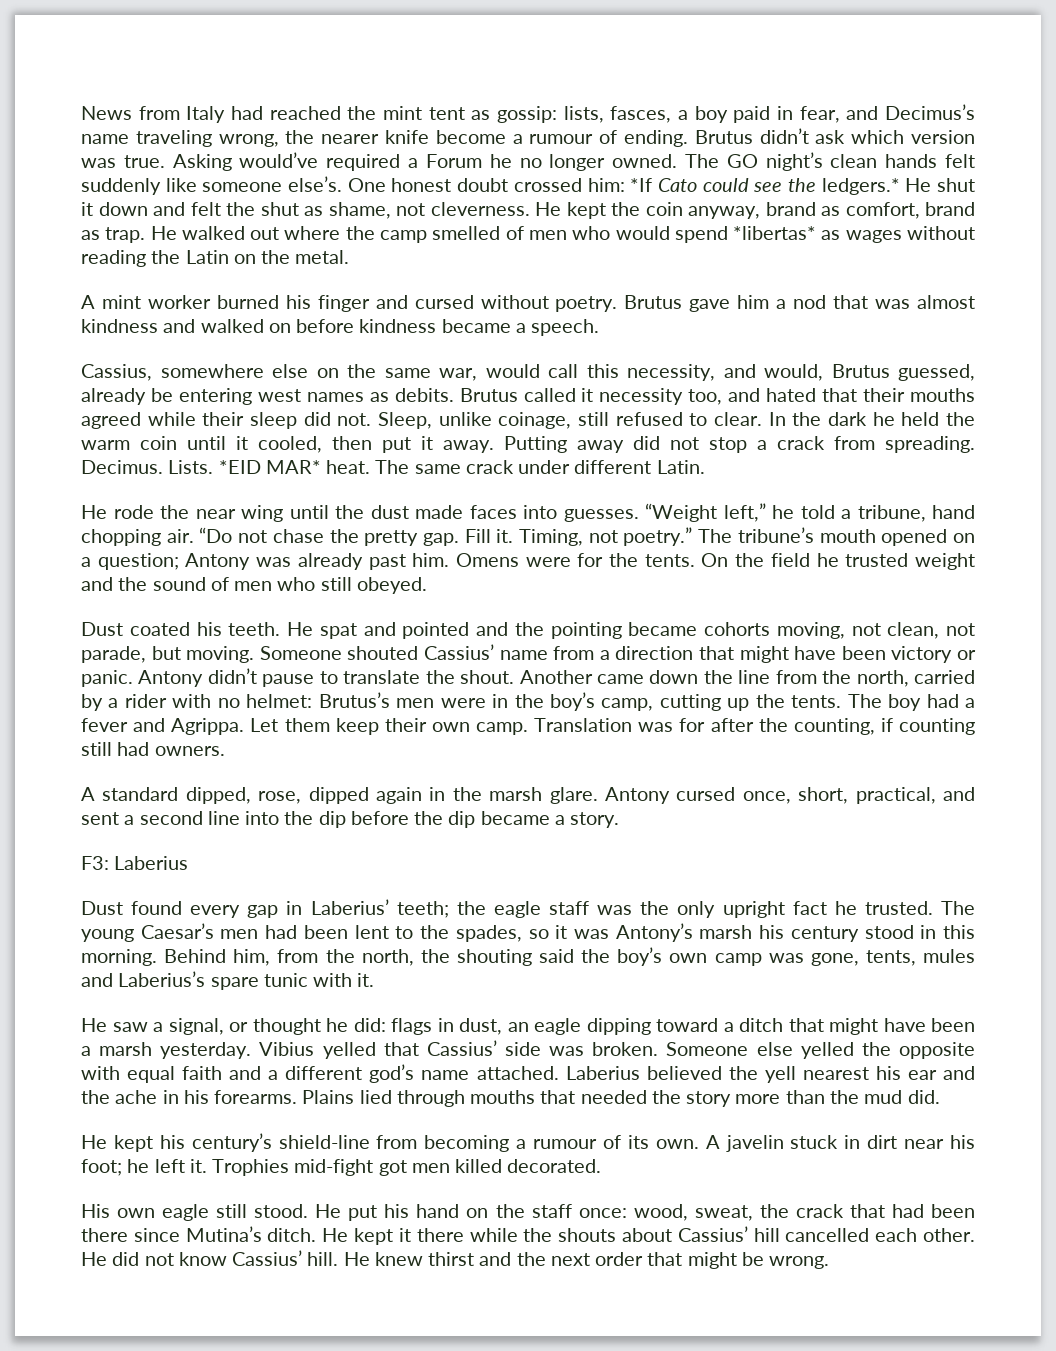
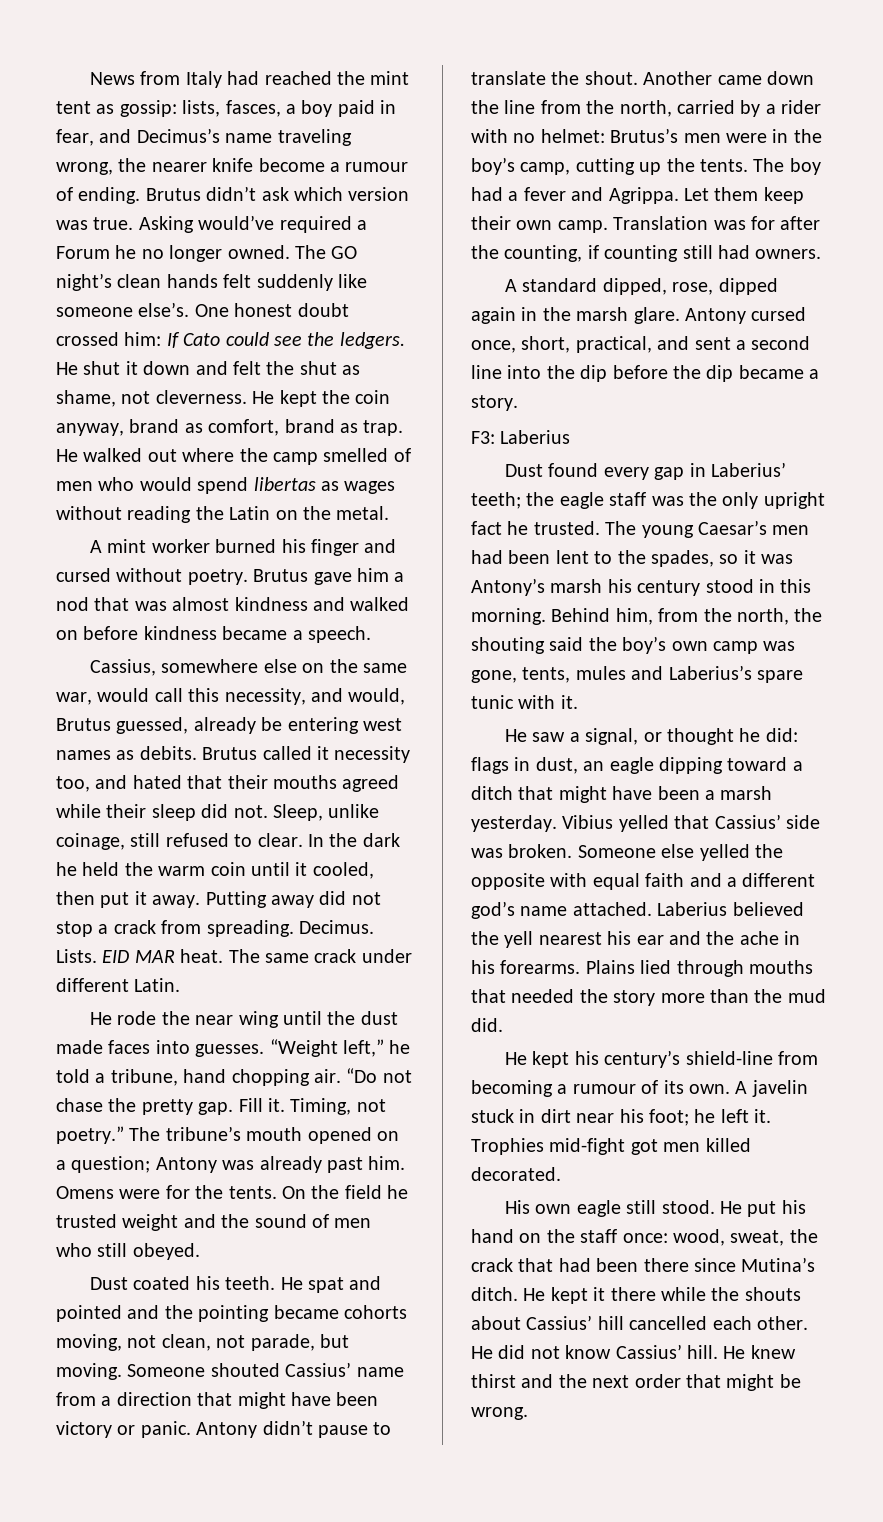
- One honest doubt crossed him: *If Cato could see the ledgers.* He shut it down and felt the shut as shame, not cleverness.
+ One honest doubt crossed him: If Cato could see the ledgers. He shut it down and felt the shut as shame, not cleverness.
- He walked out where the camp smelled of men who would spend *libertas* as wages without reading the Latin on the metal.
+ He walked out where the camp smelled of men who would spend libertas as wages without reading the Latin on the metal.
- *EID MAR* heat.
+ EID MAR heat.

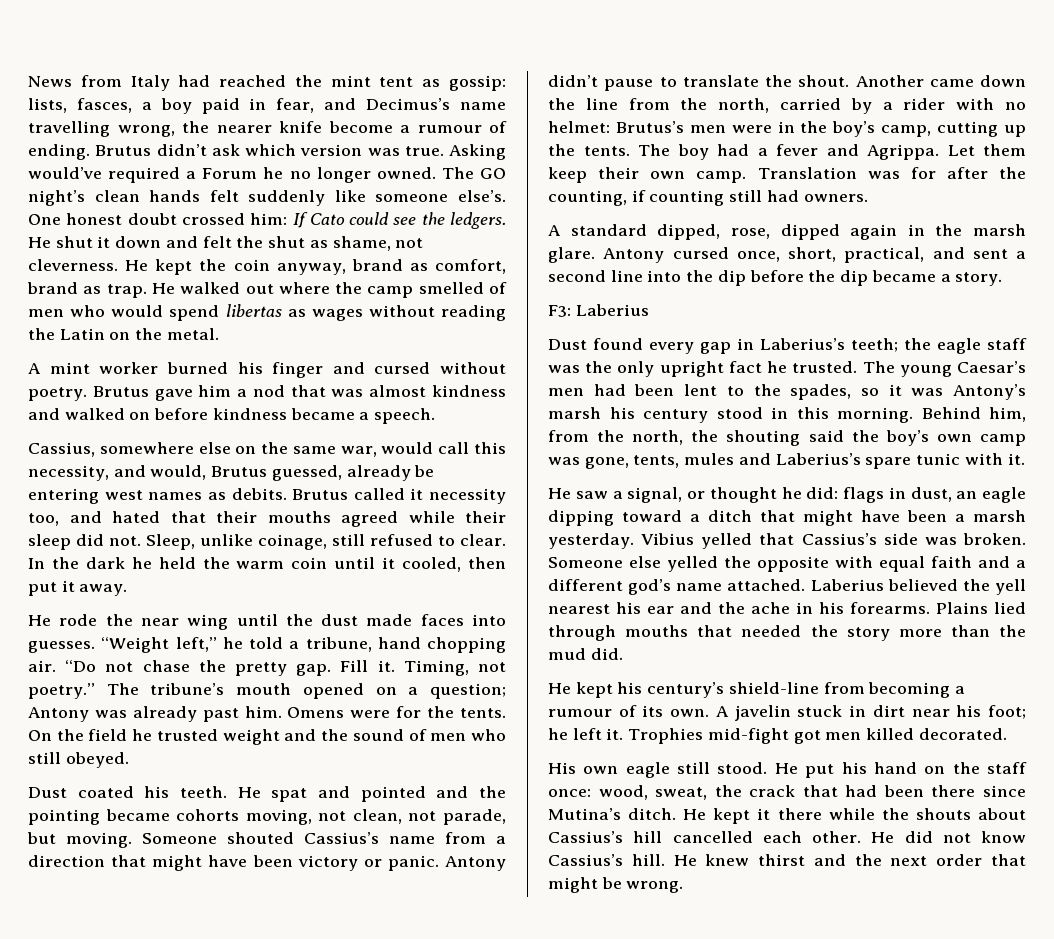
- News from Italy had reached the mint tent as gossip: lists, fasces, a boy paid in fear, and Decimus’s name traveling wrong, the nearer knife become a rumour of ending.
+ News from Italy had reached the mint tent as gossip: lists, fasces, a boy paid in fear, and Decimus’s name travelling wrong, the nearer knife become a rumour of ending.
- Putting away did not stop a crack from spreading. Decimus. Lists. EID MAR heat. The same crack under different Latin.
- Someone shouted Cassius’ name from a direction that might have been victory or panic.
+ Someone shouted Cassius’s name from a direction that might have been victory or panic.
- Dust found every gap in Laberius’ teeth; the eagle staff was the only upright fact he trusted.
+ Dust found every gap in Laberius’s teeth; the eagle staff was the only upright fact he trusted.
- Vibius yelled that Cassius’ side was broken.
+ Vibius yelled that Cassius’s side was broken.
- He kept it there while the shouts about Cassius’ hill cancelled each other.
+ He kept it there while the shouts about Cassius’s hill cancelled each other.
- He did not know Cassius’ hill.
+ He did not know Cassius’s hill.

